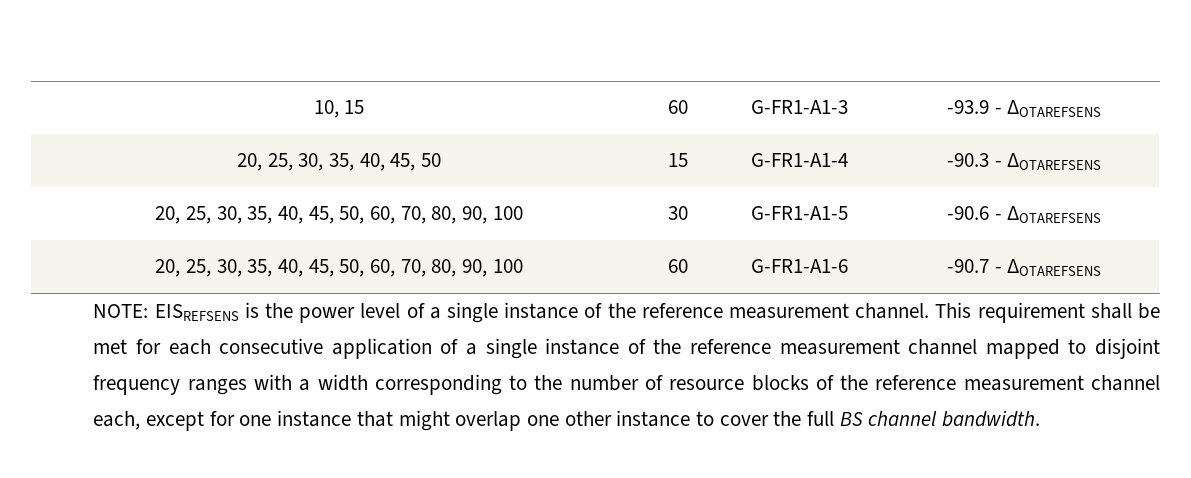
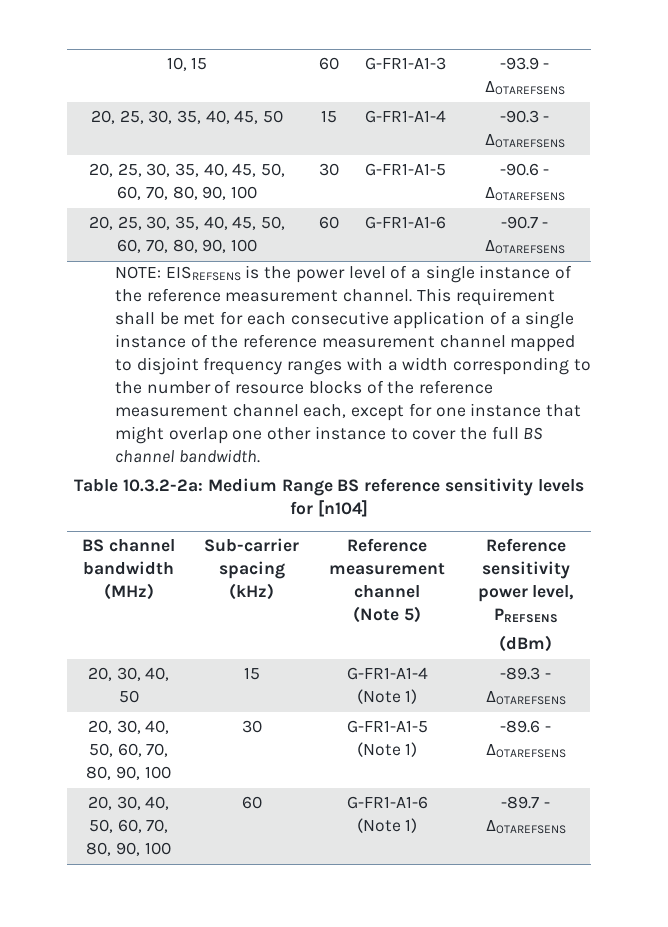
+ Table 10.3.2-2a: Medium Range BS reference sensitivity levels for [n104]
+ BS channel bandwidth (MHz) | Sub-carrier spacing (kHz) | Reference measurement channel
+ (Note 5) | Reference sensitivity power level, PREFSENS
+ (dBm)
+ 20, 30, 40, 50 | 15 | G-FR1-A1-4 (Note 1) | -89.3 - ΔOTAREFSENS
+ 20, 30, 40, 50, 60, 70, 80, 90, 100 | 30 | G-FR1-A1-5 (Note 1) | -89.6 - ΔOTAREFSENS
+ 20, 30, 40, 50, 60, 70, 80, 90, 100 | 60 | G-FR1-A1-6 (Note 1) | -89.7 - ΔOTAREFSENS

